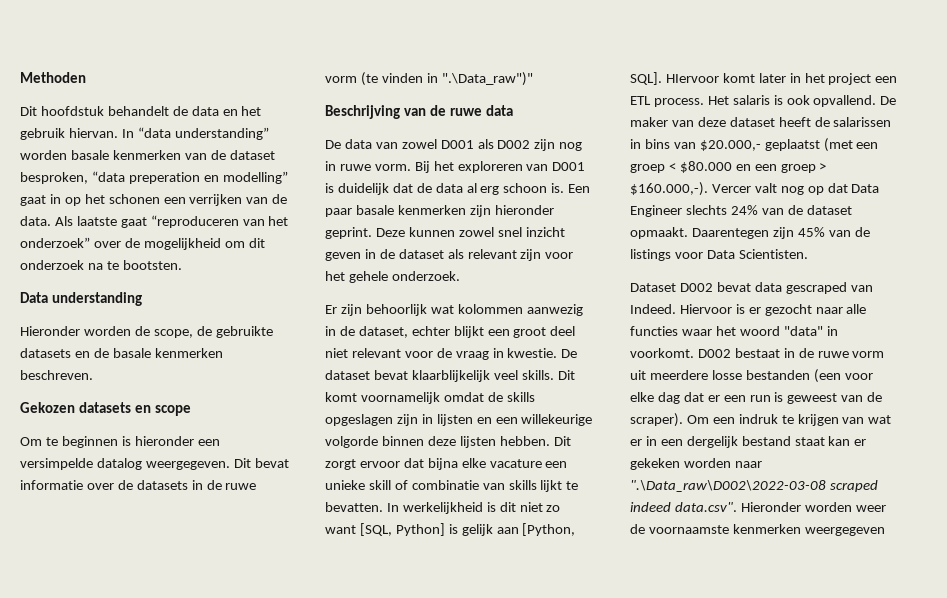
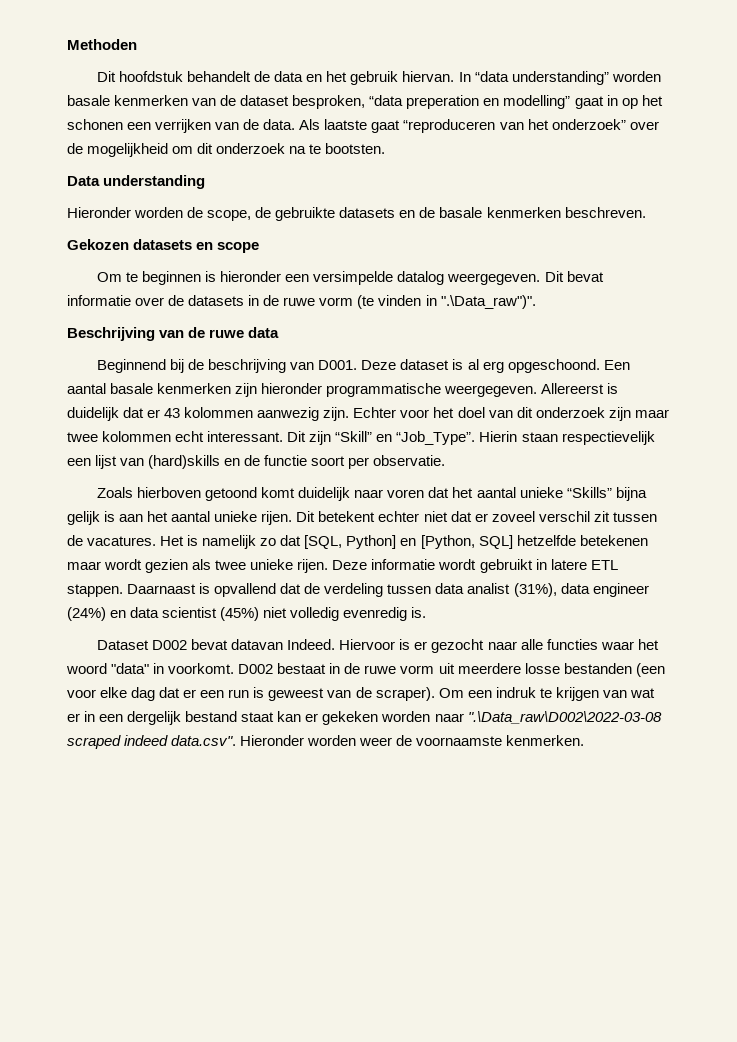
- Dit bevat informatie over de datasets in de ruwe vorm (te vinden in ".\Data_raw")"
+ Dit bevat informatie over de datasets in de ruwe vorm (te vinden in ".\Data_raw")".
- De data van zowel D001 als D002 zijn nog in ruwe vorm. Bij het exploreren van D001 is duidelijk dat de data al erg schoon is. Een paar basale kenmerken zijn hieronder geprint. Deze kunnen zowel snel inzicht geven in de dataset als relevant zijn voor het gehele onderzoek.
- Er zijn behoorlijk wat kolommen aanwezig in de dataset, echter blijkt een groot deel niet relevant voor de vraag in kwestie. De dataset bevat klaarblijkelijk veel skills. Dit komt voornamelijk omdat de skills opgeslagen zijn in lijsten en een willekeurige volgorde binnen deze lijsten hebben. Dit zorgt ervoor dat bijna elke vacature een unieke skill of combinatie van skills lijkt te bevatten. In werkelijkheid is dit niet zo want [SQL, Python] is gelijk aan [Python, SQL]. HIervoor komt later in het project een ETL process. Het salaris is ook opvallend. De maker van deze dataset heeft de salarissen in bins van $20.000,- geplaatst (met een groep < $80.000 en een groep > $160.000,-). Vercer valt nog op dat Data Engineer slechts 24% van de dataset opmaakt. Daarentegen zijn 45% van de listings voor Data Scientisten.
+ Beginnend bij de beschrijving van D001. Deze dataset is al erg opgeschoond. Een aantal basale kenmerken zijn hieronder programmatische weergegeven. Allereerst is duidelijk dat er 43 kolommen aanwezig zijn. Echter voor het doel van dit onderzoek zijn maar twee kolommen echt interessant. Dit zijn “Skill” en “Job_Type”. Hierin staan respectievelijk een lijst van (hard)skills en de functie soort per observatie.
+ Zoals hierboven getoond komt duidelijk naar voren dat het aantal unieke “Skills” bijna gelijk is aan het aantal unieke rijen. Dit betekent echter niet dat er zoveel verschil zit tussen de vacatures. Het is namelijk zo dat [SQL, Python] en [Python, SQL] hetzelfde betekenen maar wordt gezien als twee unieke rijen. Deze informatie wordt gebruikt in latere ETL stappen. Daarnaast is opvallend dat de verdeling tussen data analist (31%), data engineer (24%) en data scientist (45%) niet volledig evenredig is.
- Dataset D002 bevat data gescraped van Indeed.
+ Dataset D002 bevat datavan Indeed.
- Om een indruk te krijgen van wat er in een dergelijk bestand staat kan er gekeken worden naar ".\Data_raw\D002\2022-03-08 scraped indeed data.csv". Hieronder worden weer de voornaamste kenmerken weergegeven
+ Om een indruk te krijgen van wat er in een dergelijk bestand staat kan er gekeken worden naar ".\Data_raw\D002\2022-03-08 scraped indeed data.csv". Hieronder worden weer de voornaamste kenmerken.

